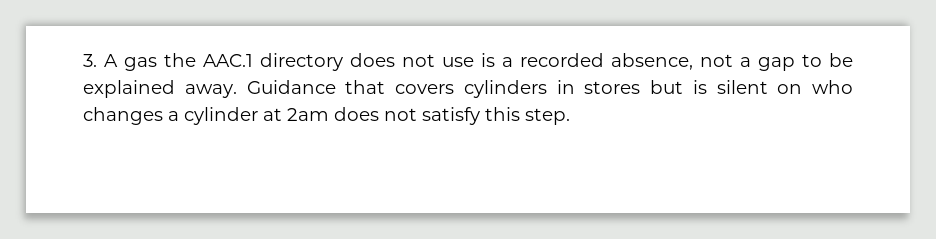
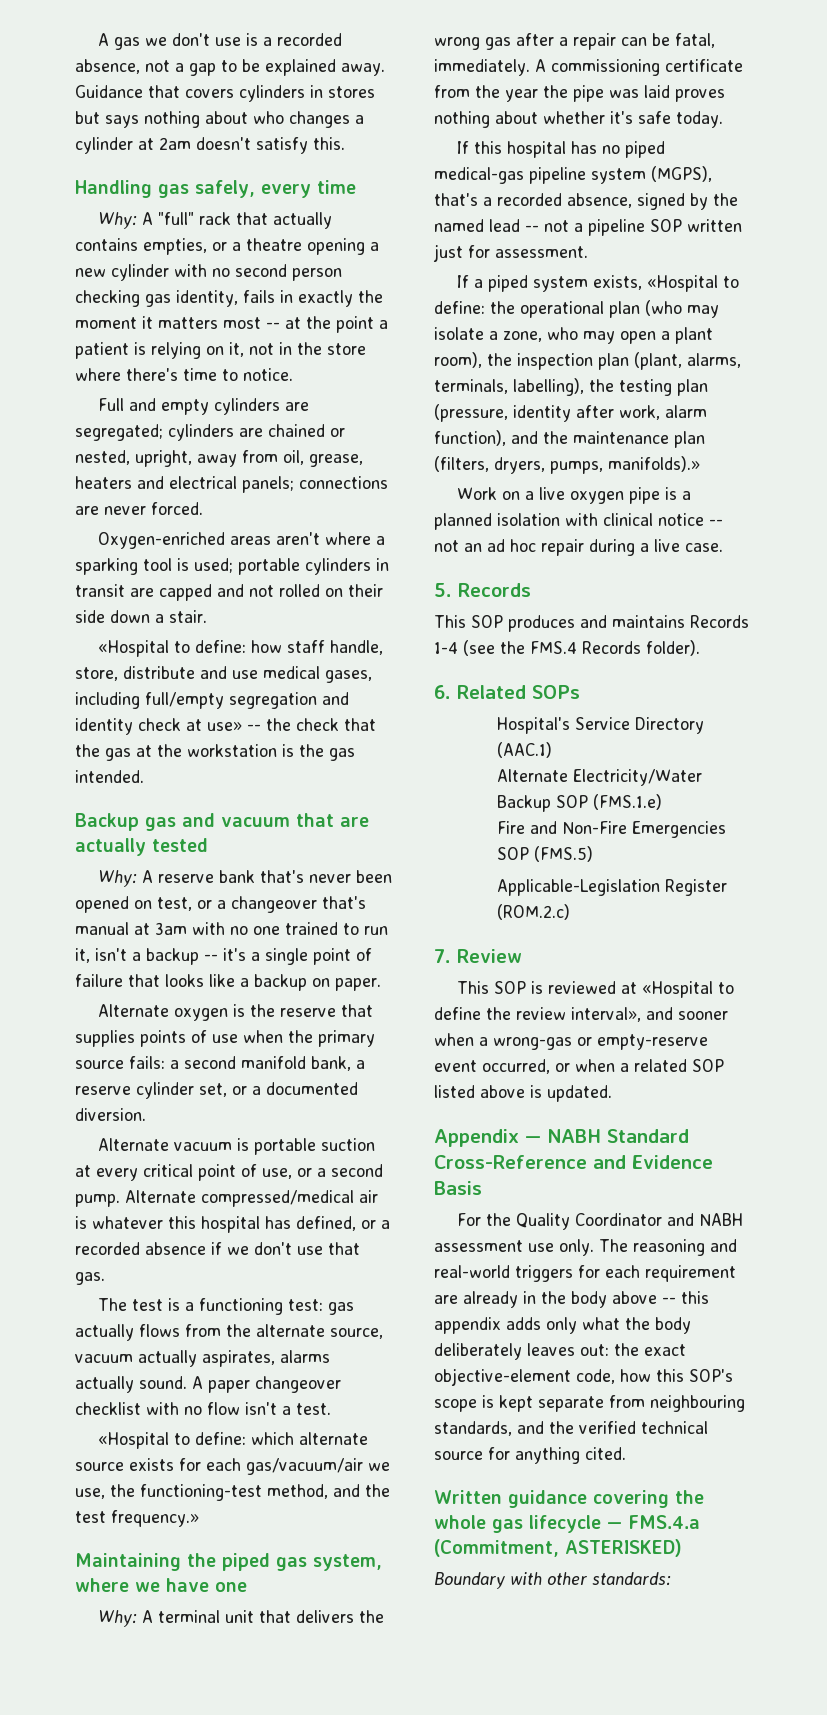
- 3. A gas the AAC.1 directory does not use is a recorded absence, not a gap to be explained away.
+ A gas we don't use is a recorded absence, not a gap to be explained away.
- Guidance that covers cylinders in stores but is silent on who changes a cylinder at 2am does not satisfy this step.
+ Guidance that covers cylinders in stores but says nothing about who changes a cylinder at 2am doesn't satisfy this.
+ Handling gas safely, every time
+ Why: A "full" rack that actually contains empties, or a theatre opening a new cylinder with no second person checking gas identity, fails in exactly the moment it matters most -- at the point a patient is relying on it, not in the store where there's time to notice.
+ Full and empty cylinders are segregated; cylinders are chained or nested, upright, away from oil, grease, heaters and electrical panels; connections are never forced.
+ Oxygen-enriched areas aren't where a sparking tool is used; portable cylinders in transit are capped and not rolled on their side down a stair.
+ «Hospital to define: how staff handle, store, distribute and use medical gases, including full/empty segregation and identity check at use» -- the check that the gas at the workstation is the gas intended.
+ Backup gas and vacuum that are actually tested
+ Why: A reserve bank that's never been opened on test, or a changeover that's manual at 3am with no one trained to run it, isn't a backup -- it's a single point of failure that looks like a backup on paper.
+ Alternate oxygen is the reserve that supplies points of use when the primary source fails: a second manifold bank, a reserve cylinder set, or a documented diversion.
+ Alternate vacuum is portable suction at every critical point of use, or a second pump. Alternate compressed/medical air is whatever this hospital has defined, or a recorded absence if we don't use that gas.
+ The test is a functioning test: gas actually flows from the alternate source, vacuum actually aspirates, alarms actually sound. A paper changeover checklist with no flow isn't a test.
+ «Hospital to define: which alternate source exists for each gas/vacuum/air we use, the functioning-test method, and the test frequency.»
+ Maintaining the piped gas system, where we have one
+ Why: A terminal unit that delivers the wrong gas after a repair can be fatal, immediately. A commissioning certificate from the year the pipe was laid proves nothing about whether it's safe today.
+ If this hospital has no piped medical-gas pipeline system (MGPS), that's a recorded absence, signed by the named lead -- not a pipeline SOP written just for assessment.
+ If a piped system exists, «Hospital to define: the operational plan (who may isolate a zone, who may open a plant room), the inspection plan (plant, alarms, terminals, labelling), the testing plan (pressure, identity after work, alarm function), and the maintenance plan (filters, dryers, pumps, manifolds).»
+ Work on a live oxygen pipe is a planned isolation with clinical notice -- not an ad hoc repair during a live case.
+ 5. Records
+ This SOP produces and maintains Records 1-4 (see the FMS.4 Records folder).
+ 6. Related SOPs
+ Hospital's Service Directory (AAC.1)
+ Alternate Electricity/Water Backup SOP (FMS.1.e)
+ Fire and Non-Fire Emergencies SOP (FMS.5)
+ Applicable-Legislation Register (ROM.2.c)
+ 7. Review
+ This SOP is reviewed at «Hospital to define the review interval», and sooner when a wrong-gas or empty-reserve event occurred, or when a related SOP listed above is updated.
+ Appendix — NABH Standard Cross-Reference and Evidence Basis
+ For the Quality Coordinator and NABH assessment use only. The reasoning and real-world triggers for each requirement are already in the body above -- this appendix adds only what the body deliberately leaves out: the exact objective-element code, how this SOP's scope is kept separate from neighbouring standards, and the verified technical source for anything cited.
+ Written guidance covering the whole gas lifecycle — FMS.4.a (Commitment, ASTERISKED)
+ Boundary with other standards:

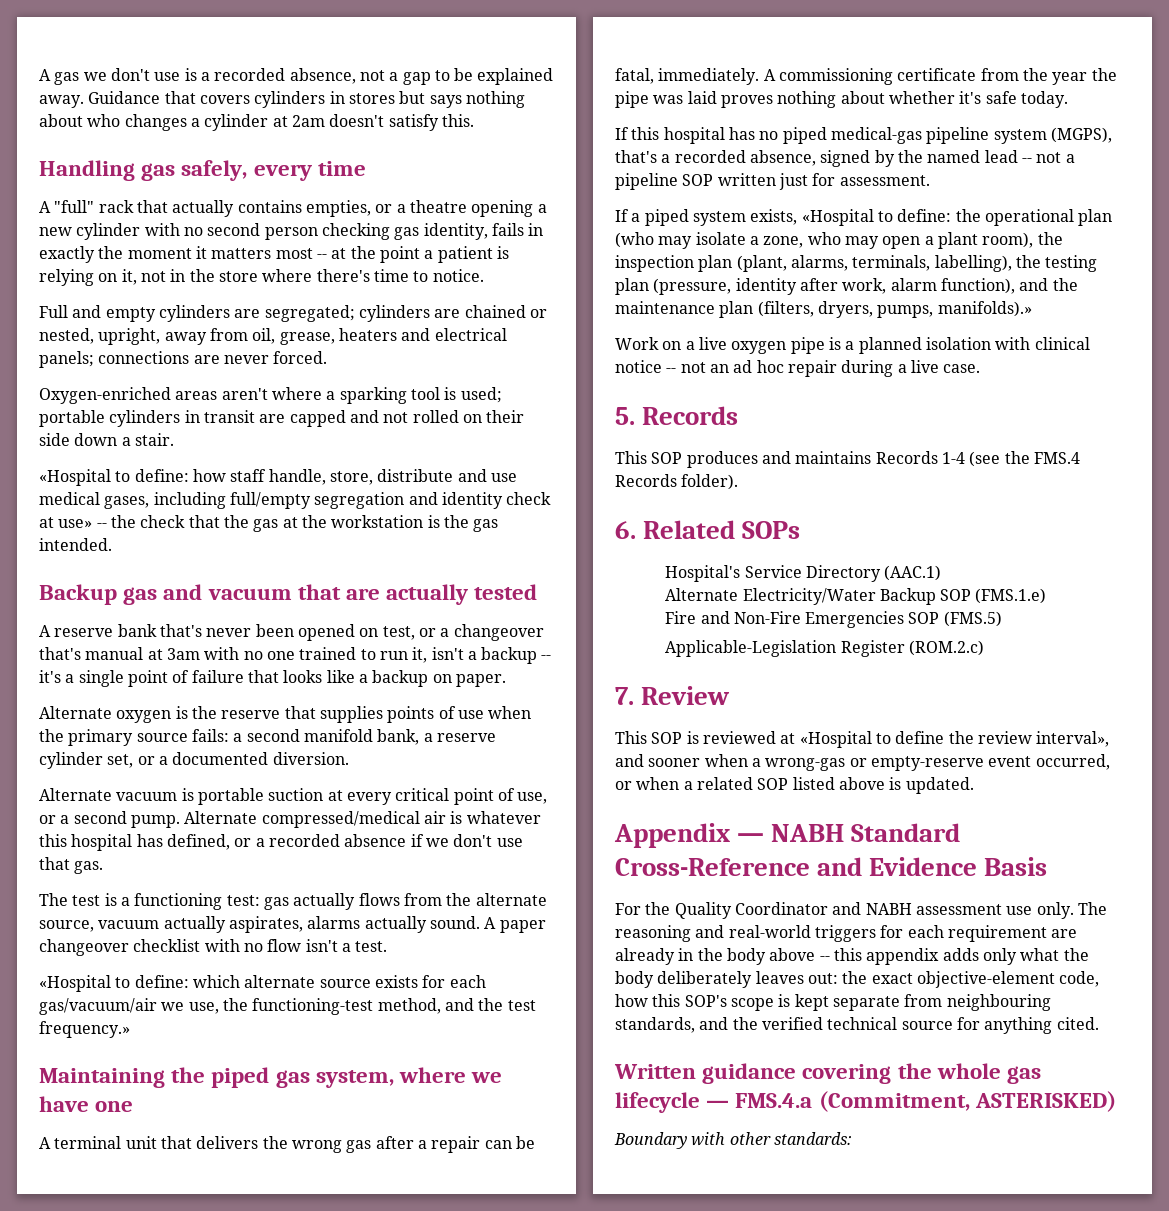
- Why: A "full" rack that actually contains empties, or a theatre opening a new cylinder with no second person checking gas identity, fails in exactly the moment it matters most -- at the point a patient is relying on it, not in the store where there's time to notice.
+ A "full" rack that actually contains empties, or a theatre opening a new cylinder with no second person checking gas identity, fails in exactly the moment it matters most -- at the point a patient is relying on it, not in the store where there's time to notice.
- Why: A reserve bank that's never been opened on test, or a changeover that's manual at 3am with no one trained to run it, isn't a backup -- it's a single point of failure that looks like a backup on paper.
+ A reserve bank that's never been opened on test, or a changeover that's manual at 3am with no one trained to run it, isn't a backup -- it's a single point of failure that looks like a backup on paper.
- Why: A terminal unit that delivers the wrong gas after a repair can be fatal, immediately.
+ A terminal unit that delivers the wrong gas after a repair can be fatal, immediately.

